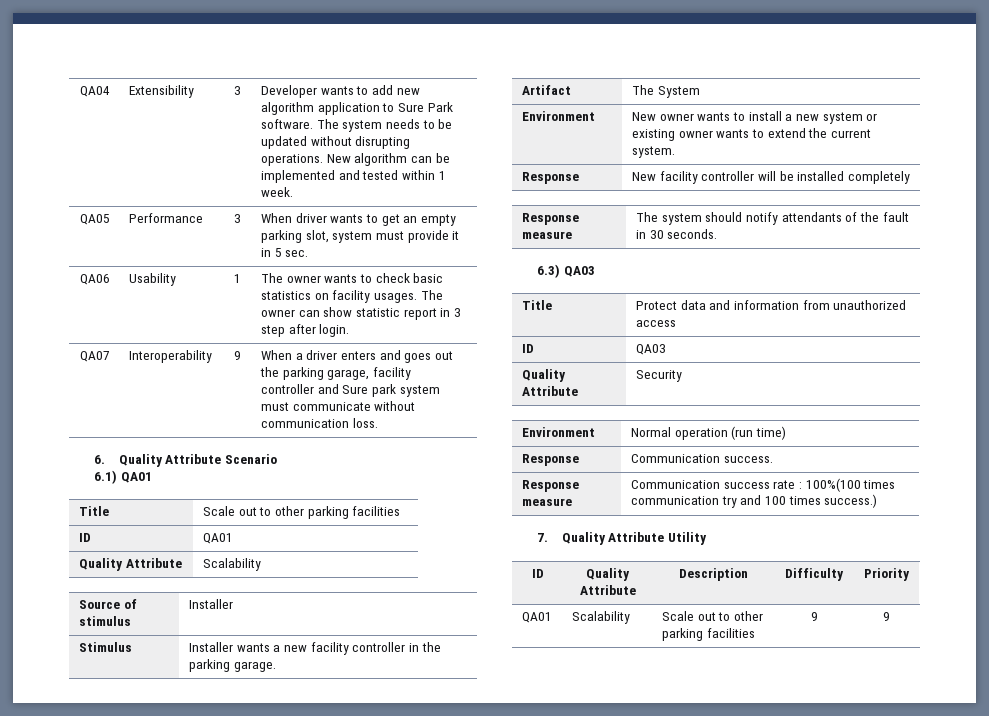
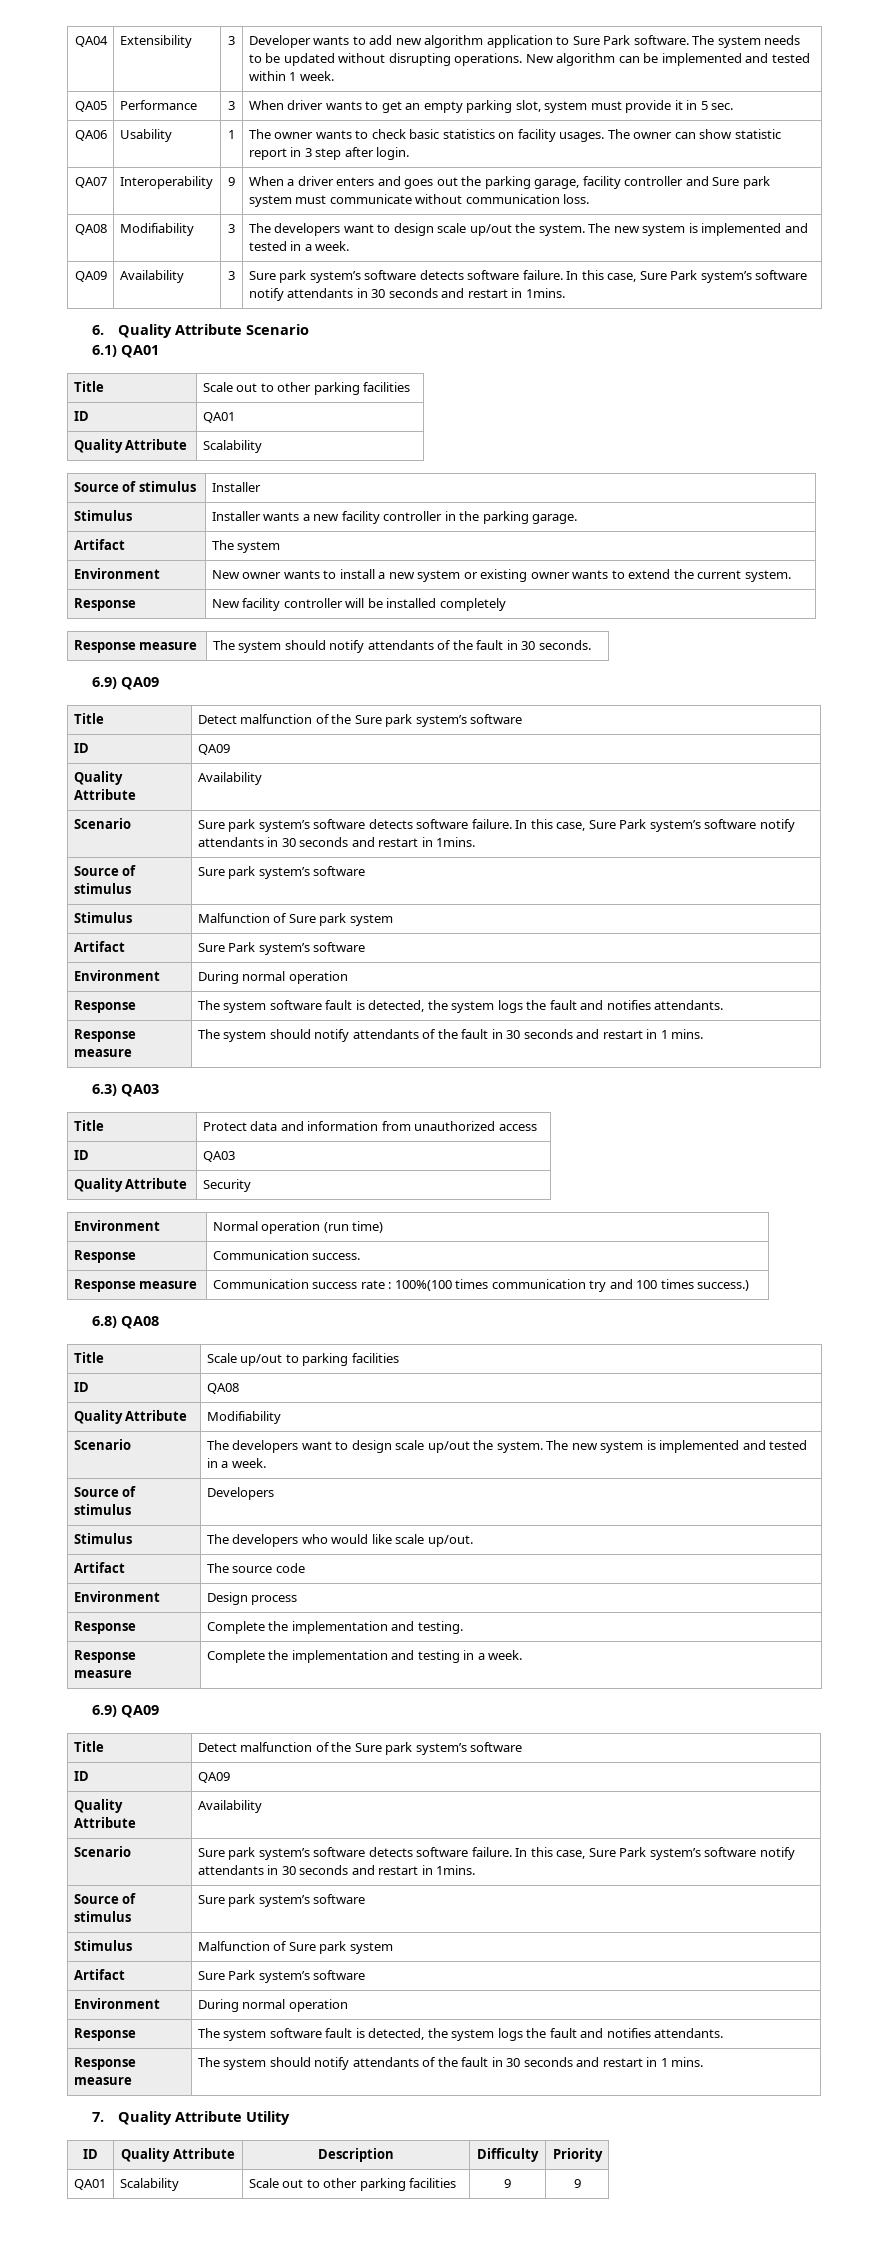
+ QA08 | Modifiability | 3 | The developers want to design scale up/out the system. The new system is implemented and tested in a week.
+ QA09 | Availability | 3 | Sure park system’s software detects software failure. In this case, Sure Park system’s software notify attendants in 30 seconds and restart in 1mins.
- Artifact | The System
+ Artifact | The system
  Response measure | The system should notify attendants of the fault in 30 seconds.
+ 6.9) QA09
+ Title | Detect malfunction of the Sure park system’s software
+ ID | QA09
+ Quality Attribute | Availability
+ Scenario | Sure park system’s software detects software failure. In this case, Sure Park system’s software notify attendants in 30 seconds and restart in 1mins.
+ Source of stimulus | Sure park system’s software
+ Stimulus | Malfunction of Sure park system
+ Artifact | Sure Park system’s software
+ Environment | During normal operation
+ Response | The system software fault is detected, the system logs the fault and notifies attendants.
+ Response measure | The system should notify attendants of the fault in 30 seconds and restart in 1 mins.
+ 6.8) QA08
+ Title | Scale up/out to parking facilities
+ ID | QA08
+ Quality Attribute | Modifiability
+ Scenario | The developers want to design scale up/out the system. The new system is implemented and tested in a week.
+ Source of stimulus | Developers
+ Stimulus | The developers who would like scale up/out.
+ Artifact | The source code
+ Environment | Design process
+ Response | Complete the implementation and testing.
+ Response measure | Complete the implementation and testing in a week.
+ 6.9) QA09
+ Title | Detect malfunction of the Sure park system’s software
+ ID | QA09
+ Quality Attribute | Availability
+ Scenario | Sure park system’s software detects software failure. In this case, Sure Park system’s software notify attendants in 30 seconds and restart in 1mins.
+ Source of stimulus | Sure park system’s software
+ Stimulus | Malfunction of Sure park system
+ Artifact | Sure Park system’s software
+ Environment | During normal operation
+ Response | The system software fault is detected, the system logs the fault and notifies attendants.
+ Response measure | The system should notify attendants of the fault in 30 seconds and restart in 1 mins.

